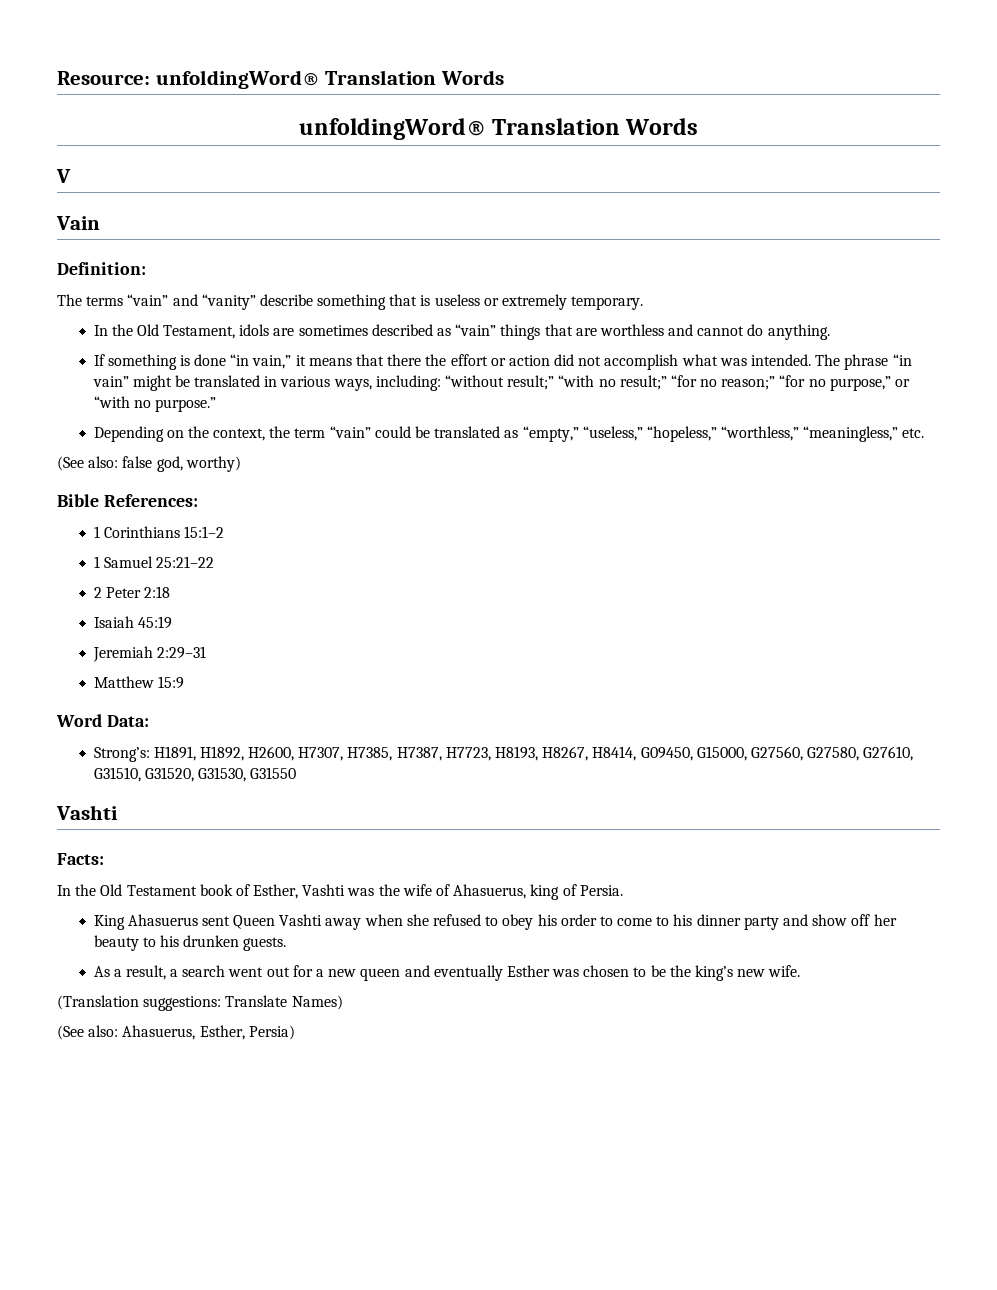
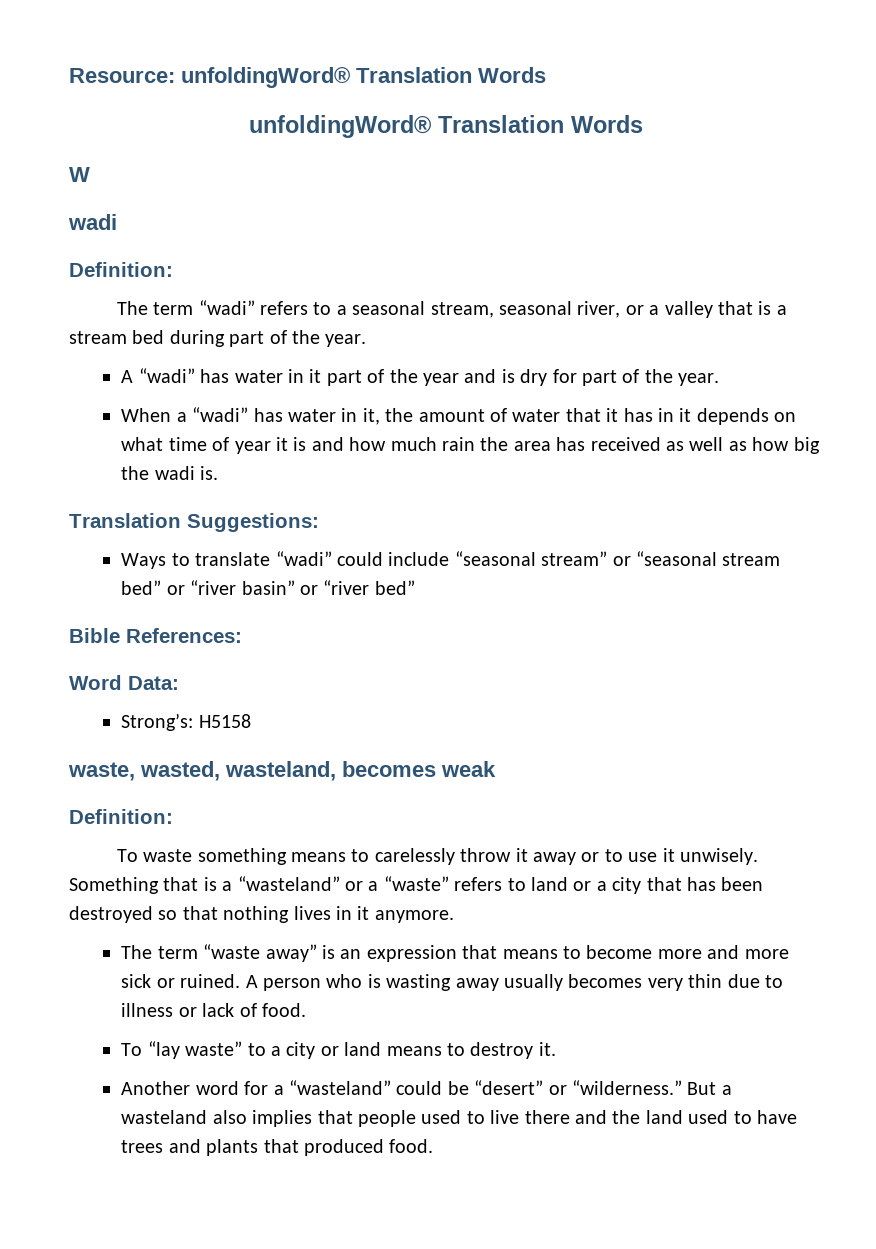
- V
- Vain
+ W
+ wadi
- The terms “vain” and “vanity” describe something that is useless or extremely temporary.
- In the Old Testament, idols are sometimes described as “vain” things that are worthless and cannot do anything.
- If something is done “in vain,” it means that there the effort or action did not accomplish what was intended. The phrase “in vain” might be translated in various ways, including: “without result;” “with no result;” “for no reason;” “for no purpose,” or “with no purpose.”
- Depending on the context, the term “vain” could be translated as “empty,” “useless,” “hopeless,” “worthless,” “meaningless,” etc.
- (See also: false god, worthy)
+ The term “wadi” refers to a seasonal stream, seasonal river, or a valley that is a stream bed during part of the year.
+ A “wadi” has water in it part of the year and is dry for part of the year.
+ When a “wadi” has water in it, the amount of water that it has in it depends on what time of year it is and how much rain the area has received as well as how big the wadi is.
+ Translation Suggestions:
+ Ways to translate “wadi” could include “seasonal stream” or “seasonal stream bed” or “river basin” or “river bed”
  Bible References:
- 1 Corinthians 15:1–2
- 1 Samuel 25:21–22
- 2 Peter 2:18
- Isaiah 45:19
- Jeremiah 2:29–31
- Matthew 15:9
  Word Data:
- Strong’s: H1891, H1892, H2600, H7307, H7385, H7387, H7723, H8193, H8267, H8414, G09450, G15000, G27560, G27580, G27610, G31510, G31520, G31530, G31550
- Vashti
- Facts:
- In the Old Testament book of Esther, Vashti was the wife of Ahasuerus, king of Persia.
- King Ahasuerus sent Queen Vashti away when she refused to obey his order to come to his dinner party and show off her beauty to his drunken guests.
- As a result, a search went out for a new queen and eventually Esther was chosen to be the king’s new wife.
- (Translation suggestions: Translate Names)
- (See also: Ahasuerus, Esther, Persia)
+ Strong’s: H5158
+ waste, wasted, wasteland, becomes weak
+ Definition:
+ To waste something means to carelessly throw it away or to use it unwisely. Something that is a “wasteland” or a “waste” refers to land or a city that has been destroyed so that nothing lives in it anymore.
+ The term “waste away” is an expression that means to become more and more sick or ruined. A person who is wasting away usually becomes very thin due to illness or lack of food.
+ To “lay waste” to a city or land means to destroy it.
+ Another word for a “wasteland” could be “desert” or “wilderness.” But a wasteland also implies that people used to live there and the land used to have trees and plants that produced food.

